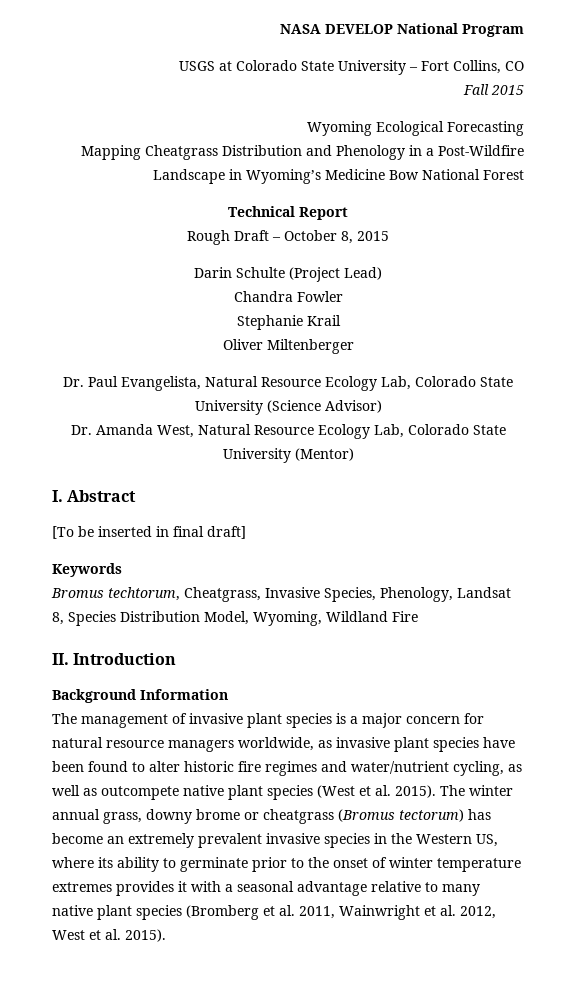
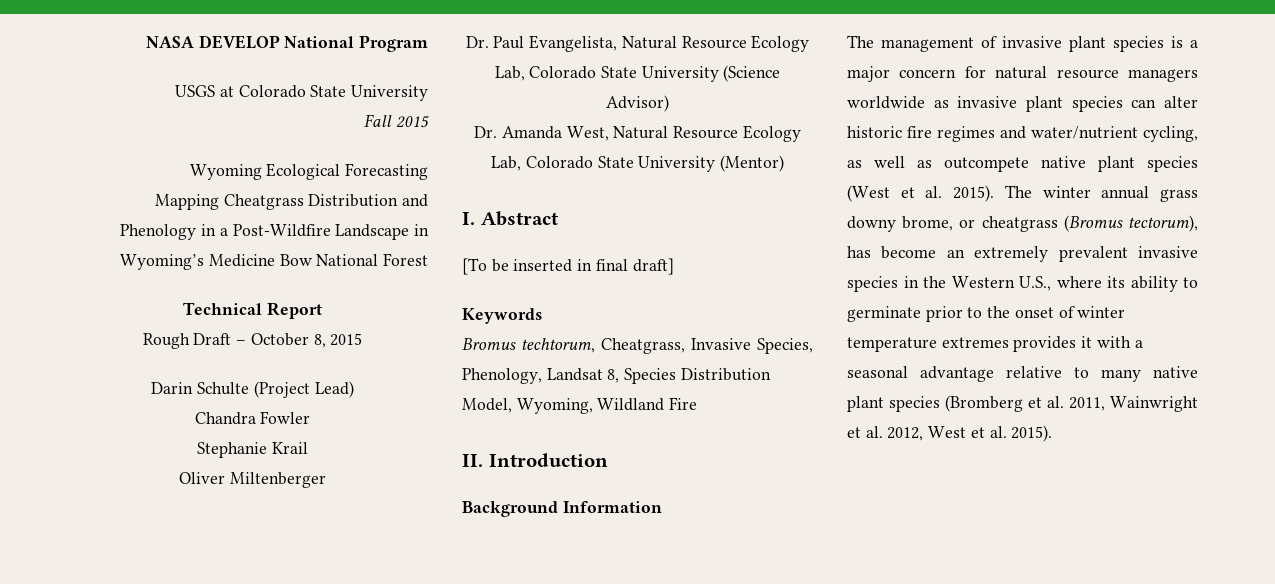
- USGS at Colorado State University – Fort Collins, CO
+ USGS at Colorado State University
- The management of invasive plant species is a major concern for natural resource managers worldwide, as invasive plant species have been found to alter historic fire regimes and water/nutrient cycling, as well as outcompete native plant species (West et al. 2015).
+ The management of invasive plant species is a major concern for natural resource managers worldwide as invasive plant species can alter historic fire regimes and water/nutrient cycling, as well as outcompete native plant species (West et al. 2015).
- The winter annual grass, downy brome or cheatgrass (Bromus tectorum) has become an extremely prevalent invasive species in the Western US, where its ability to germinate prior to the onset of winter temperature extremes provides it with a seasonal advantage relative to many native plant species (Bromberg et al. 2011, Wainwright et al. 2012, West et al. 2015).
+ The winter annual grass downy brome, or cheatgrass (Bromus tectorum), has become an extremely prevalent invasive species in the Western U.S., where its ability to germinate prior to the onset of winter temperature extremes provides it with a seasonal advantage relative to many native plant species (Bromberg et al. 2011, Wainwright et al. 2012, West et al. 2015).

